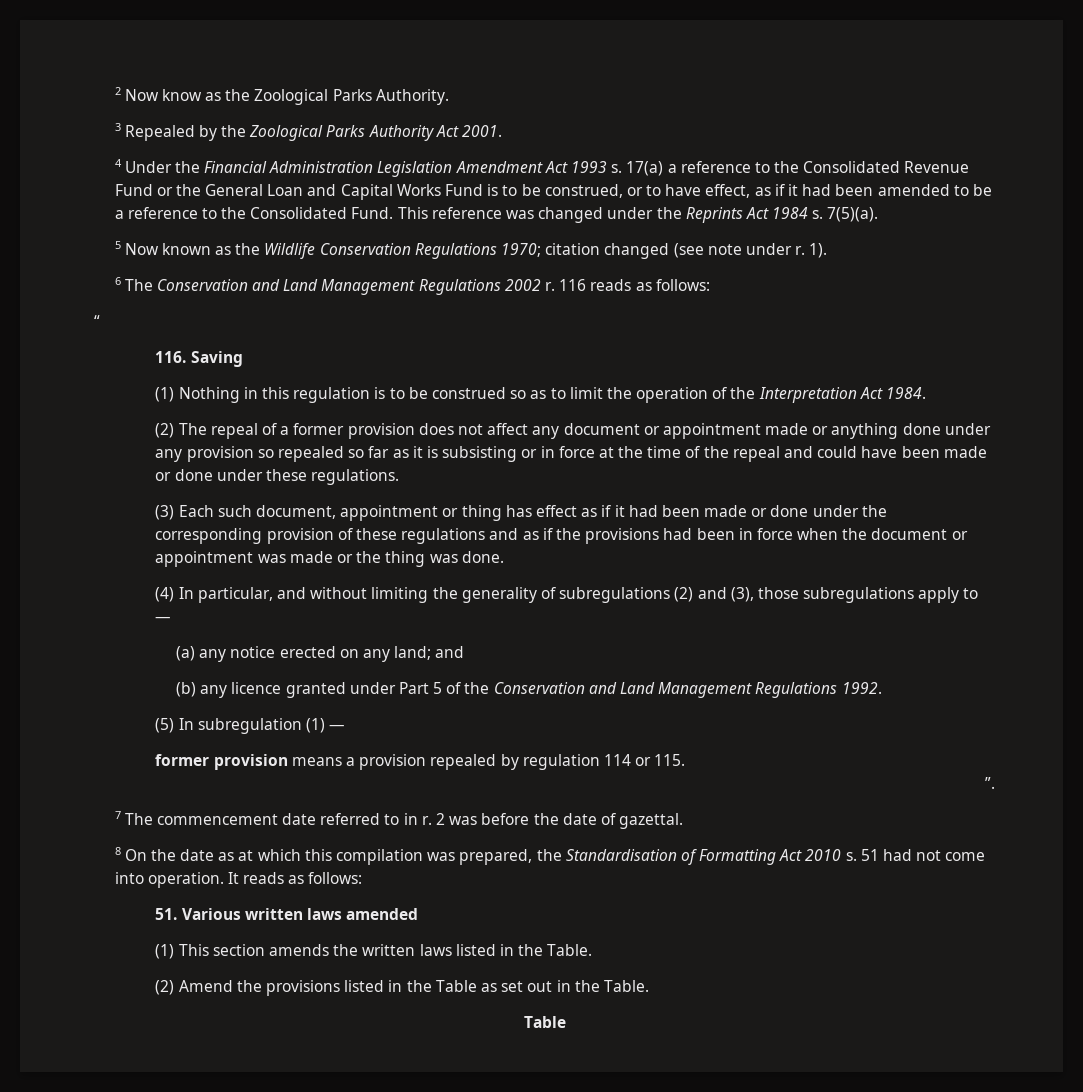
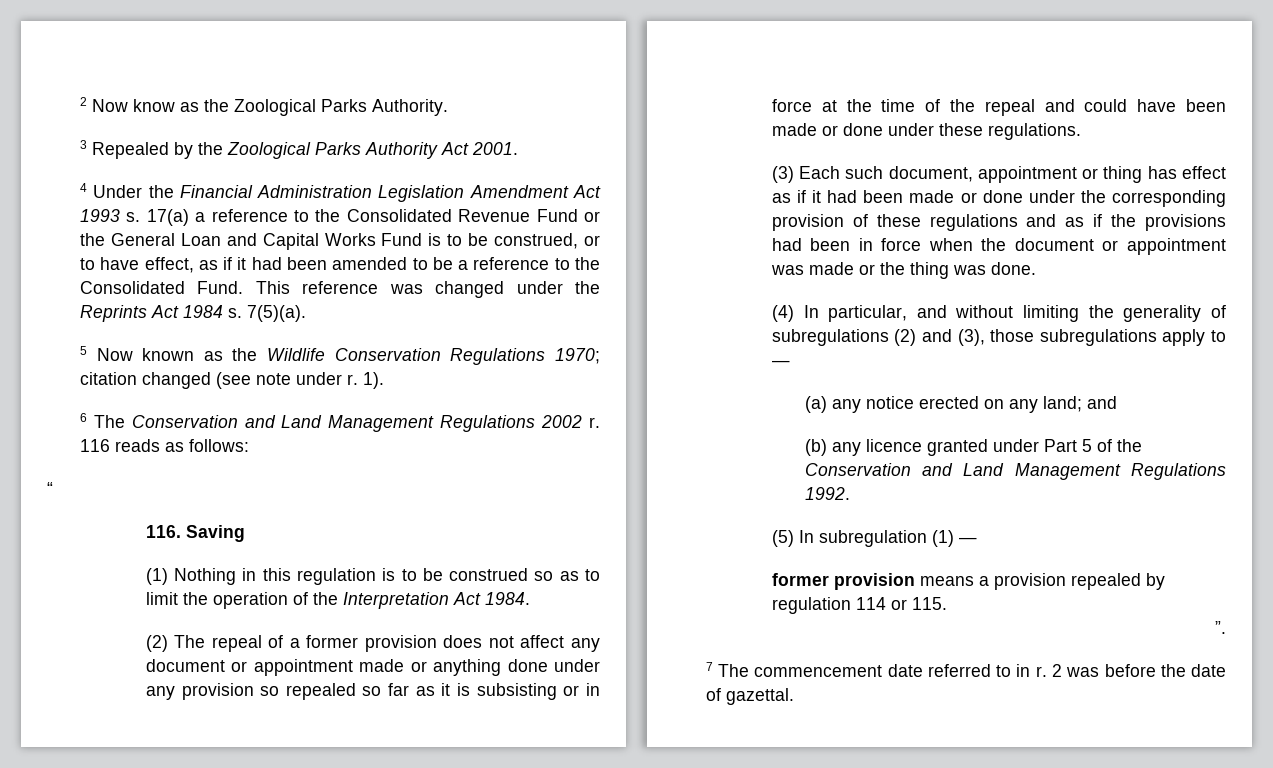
- 8 On the date as at which this compilation was prepared, the Standardisation of Formatting Act 2010 s. 51 had not come into operation. It reads as follows:
- 51. Various written laws amended
- (1) This section amends the written laws listed in the Table.
- (2) Amend the provisions listed in the Table as set out in the Table.
- Table

